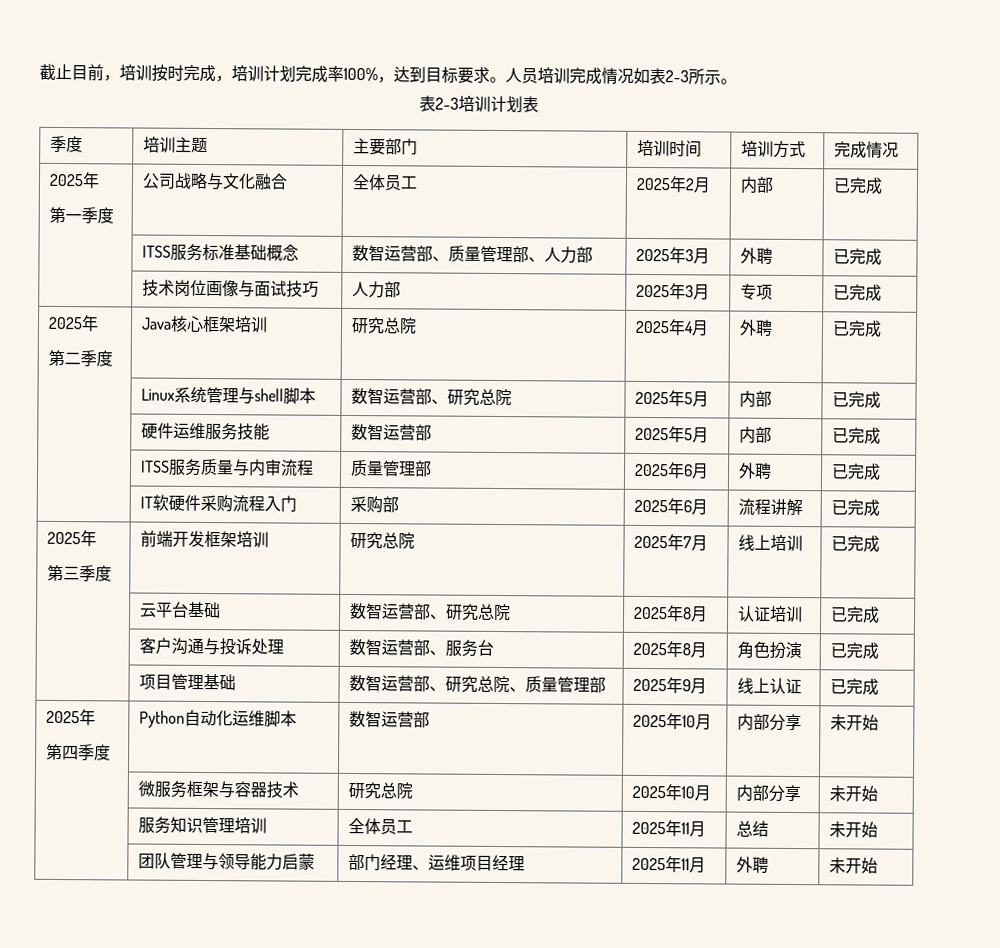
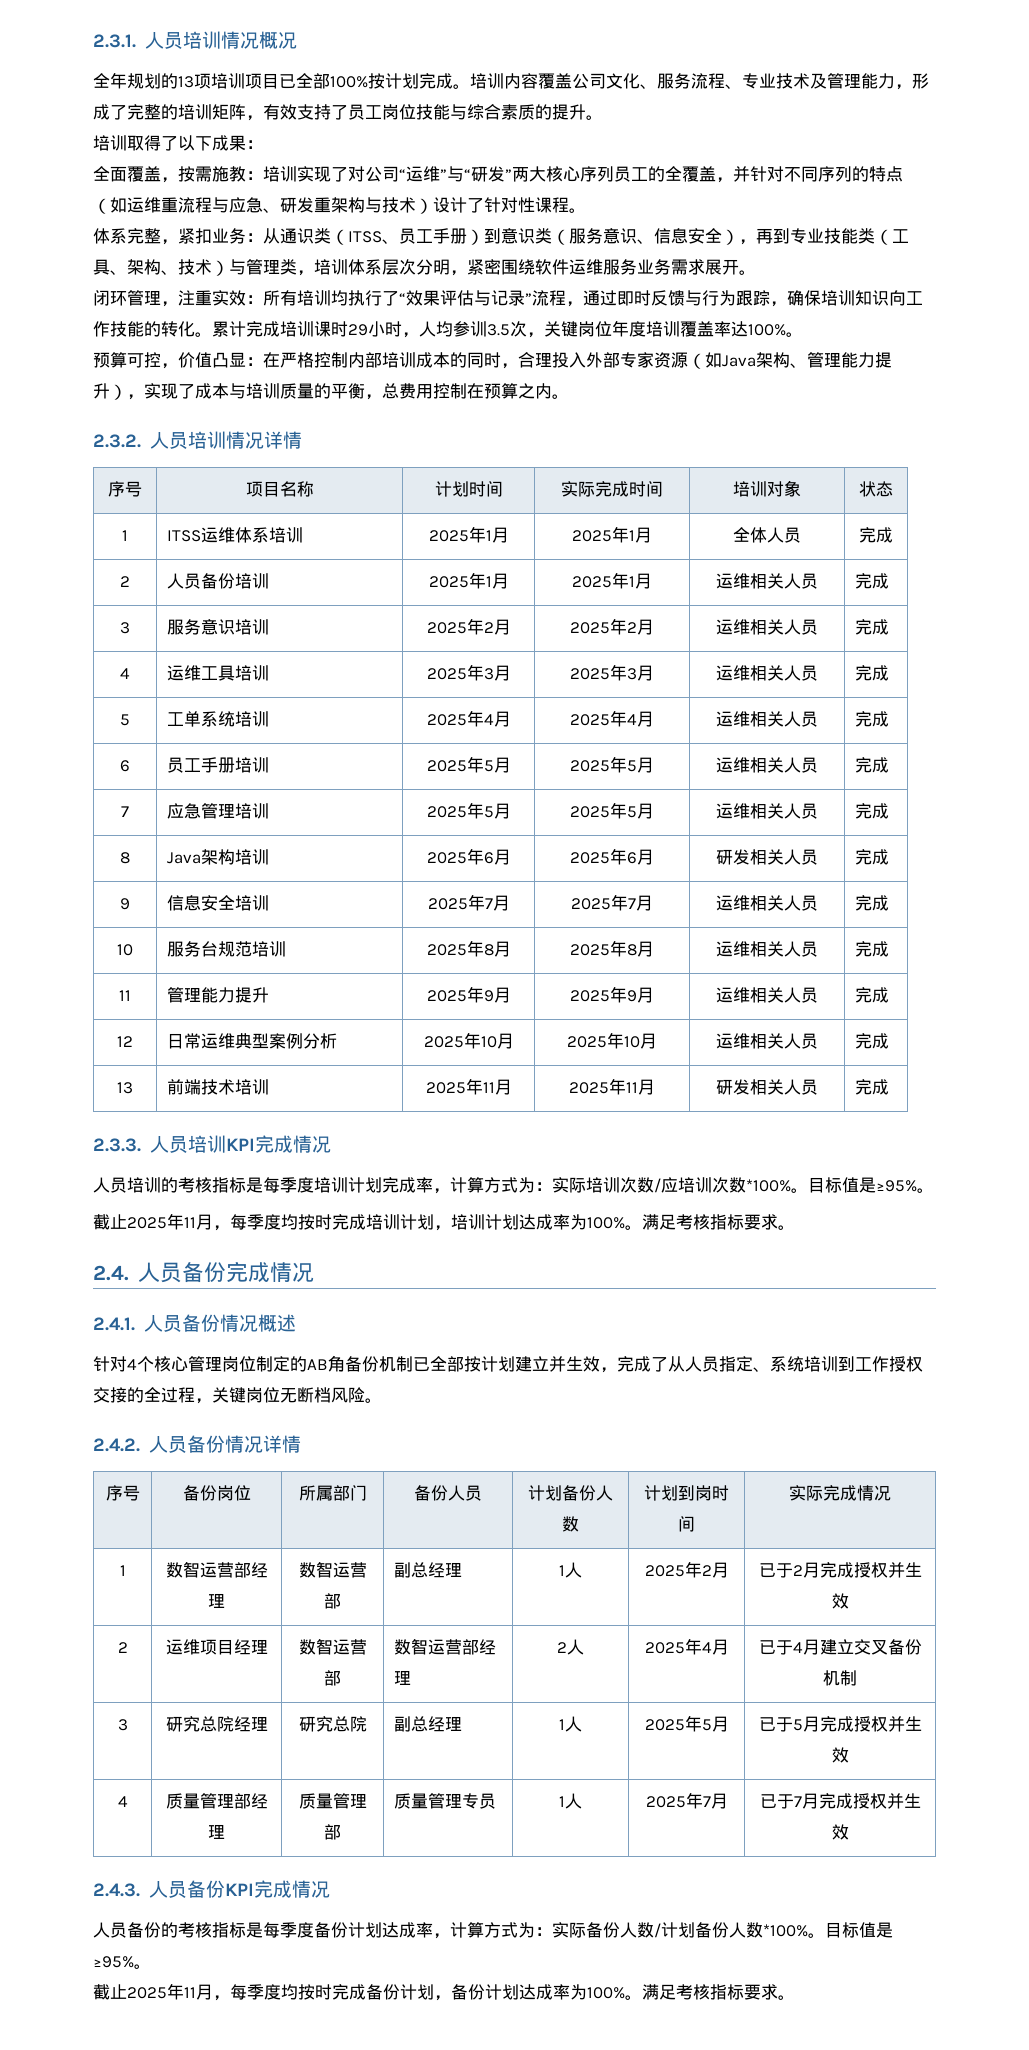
- 截止目前，培训按时完成，培训计划完成率100%，达到目标要求。人员培训完成情况如表2-3所示。
- 表2-3培训计划表
- 季度 | 培训主题 | 主要部门 | 培训时间 | 培训方式 | 完成情况
- 2025年
- 第一季度 | 公司战略与文化融合 | 全体员工 | 2025年2月 | 内部 | 已完成
- | ITSS服务标准基础概念 | 数智运营部、质量管理部、人力部 | 2025年3月 | 外聘 | 已完成
- | 技术岗位画像与面试技巧 | 人力部 | 2025年3月 | 专项 | 已完成
- 2025年
- 第二季度 | Java核心框架培训 | 研究总院 | 2025年4月 | 外聘 | 已完成
- | Linux系统管理与shell脚本 | 数智运营部、研究总院 | 2025年5月 | 内部 | 已完成
- | 硬件运维服务技能 | 数智运营部 | 2025年5月 | 内部 | 已完成
- | ITSS服务质量与内审流程 | 质量管理部 | 2025年6月 | 外聘 | 已完成
- | IT软硬件采购流程入门 | 采购部 | 2025年6月 | 流程讲解 | 已完成
- 2025年
- 第三季度 | 前端开发框架培训 | 研究总院 | 2025年7月 | 线上培训 | 已完成
- | 云平台基础 | 数智运营部、研究总院 | 2025年8月 | 认证培训 | 已完成
- | 客户沟通与投诉处理 | 数智运营部、服务台 | 2025年8月 | 角色扮演 | 已完成
- | 项目管理基础 | 数智运营部、研究总院、质量管理部 | 2025年9月 | 线上认证 | 已完成
- 2025年
- 第四季度 | Python自动化运维脚本 | 数智运营部 | 2025年10月 | 内部分享 | 未开始
- | 微服务框架与容器技术 | 研究总院 | 2025年10月 | 内部分享 | 未开始
- | 服务知识管理培训 | 全体员工 | 2025年11月 | 总结 | 未开始
- | 团队管理与领导能力启蒙 | 部门经理、运维项目经理 | 2025年11月 | 外聘 | 未开始
+ 2.3.1.人员培训情况概况
+ 全年规划的13项培训项目已全部100%按计划完成。培训内容覆盖公司文化、服务流程、专业技术及管理能力，形成了完整的培训矩阵，有效支持了员工岗位技能与综合素质的提升。
+ 培训取得了以下成果：
+ 全面覆盖，按需施教：培训实现了对公司“运维”与“研发”两大核心序列员工的全覆盖，并针对不同序列的特点（如运维重流程与应急、研发重架构与技术）设计了针对性课程。
+ 体系完整，紧扣业务：从通识类（ITSS、员工手册）到意识类（服务意识、信息安全），再到专业技能类（工具、架构、技术）与管理类，培训体系层次分明，紧密围绕软件运维服务业务需求展开。
+ 闭环管理，注重实效：所有培训均执行了“效果评估与记录”流程，通过即时反馈与行为跟踪，确保培训知识向工作技能的转化。累计完成培训课时29小时，人均参训3.5次，关键岗位年度培训覆盖率达100%。
+ 预算可控，价值凸显：在严格控制内部培训成本的同时，合理投入外部专家资源（如Java架构、管理能力提升），实现了成本与培训质量的平衡，总费用控制在预算之内。
+ 2.3.2.人员培训情况详情
+ 序号 | 项目名称 | 计划时间 | 实际完成时间 | 培训对象 | 状态
+ 1 | ITSS运维体系培训 | 2025年1月 | 2025年1月 | 全体人员 | 完成
+ 2 | 人员备份培训 | 2025年1月 | 2025年1月 | 运维相关人员 | 完成
+ 3 | 服务意识培训 | 2025年2月 | 2025年2月 | 运维相关人员 | 完成
+ 4 | 运维工具培训 | 2025年3月 | 2025年3月 | 运维相关人员 | 完成
+ 5 | 工单系统培训 | 2025年4月 | 2025年4月 | 运维相关人员 | 完成
+ 6 | 员工手册培训 | 2025年5月 | 2025年5月 | 运维相关人员 | 完成
+ 7 | 应急管理培训 | 2025年5月 | 2025年5月 | 运维相关人员 | 完成
+ 8 | Java架构培训 | 2025年6月 | 2025年6月 | 研发相关人员 | 完成
+ 9 | 信息安全培训 | 2025年7月 | 2025年7月 | 运维相关人员 | 完成
+ 10 | 服务台规范培训 | 2025年8月 | 2025年8月 | 运维相关人员 | 完成
+ 11 | 管理能力提升 | 2025年9月 | 2025年9月 | 运维相关人员 | 完成
+ 12 | 日常运维典型案例分析 | 2025年10月 | 2025年10月 | 运维相关人员 | 完成
+ 13 | 前端技术培训 | 2025年11月 | 2025年11月 | 研发相关人员 | 完成
+ 2.3.3.人员培训KPI完成情况
+ 人员培训的考核指标是每季度培训计划完成率，计算方式为：实际培训次数/应培训次数*100%。目标值是≥95%。
+ 截止2025年11月，每季度均按时完成培训计划，培训计划达成率为100%。满足考核指标要求。
+ 2.4.人员备份完成情况
+ 2.4.1.人员备份情况概述
+ 针对4个核心管理岗位制定的AB角备份机制已全部按计划建立并生效，完成了从人员指定、系统培训到工作授权交接的全过程，关键岗位无断档风险。
+ 2.4.2.人员备份情况详情
+ 序号 | 备份岗位 | 所属部门 | 备份人员 | 计划备份人数 | 计划到岗时间 | 实际完成情况
+ 1 | 数智运营部经理 | 数智运营部 | 副总经理 | 1人 | 2025年2月 | 已于2月完成授权并生效
+ 2 | 运维项目经理 | 数智运营部 | 数智运营部经理 | 2人 | 2025年4月 | 已于4月建立交叉备份机制
+ 3 | 研究总院经理 | 研究总院 | 副总经理 | 1人 | 2025年5月 | 已于5月完成授权并生效
+ 4 | 质量管理部经理 | 质量管理部 | 质量管理专员 | 1人 | 2025年7月 | 已于7月完成授权并生效
+ 2.4.3.人员备份KPI完成情况
+ 人员备份的考核指标是每季度备份计划达成率，计算方式为：实际备份人数/计划备份人数*100%。目标值是≥95%。
+ 截止2025年11月，每季度均按时完成备份计划，备份计划达成率为100%。满足考核指标要求。

